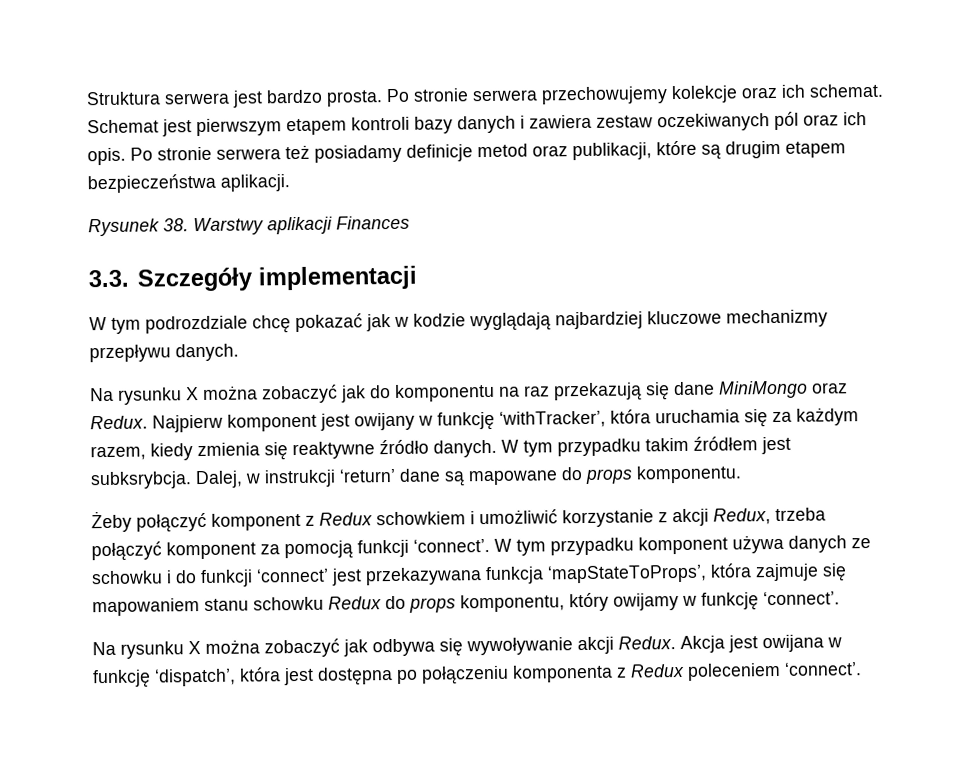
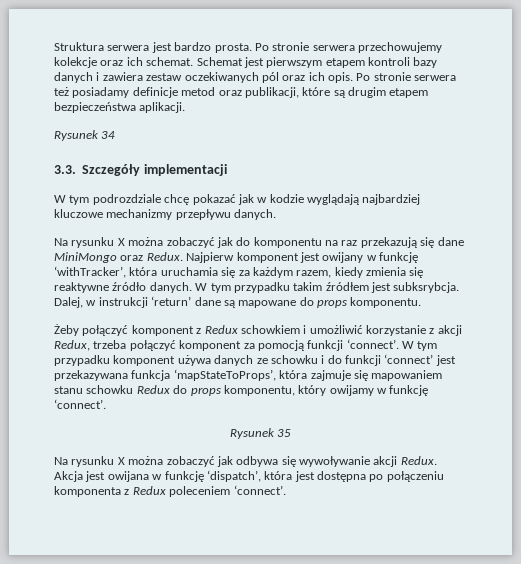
- Rysunek 38. Warstwy aplikacji Finances
+ Rysunek 34
+ Rysunek 35

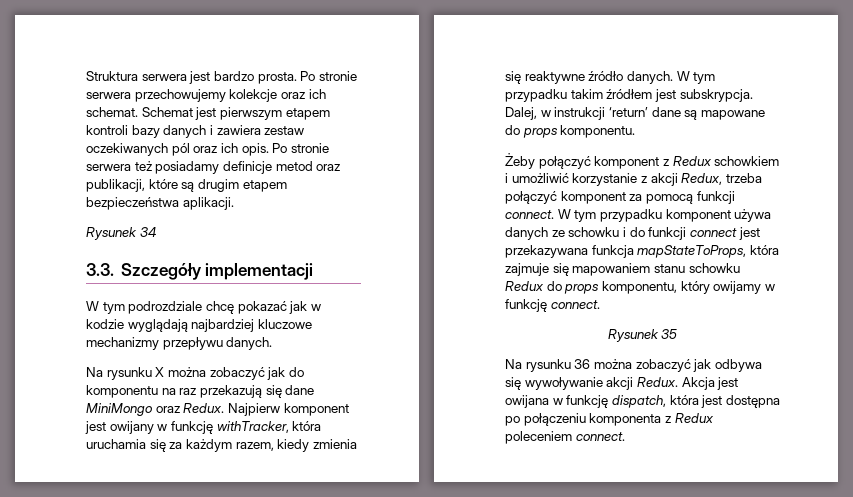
- Najpierw komponent jest owijany w funkcję ‘withTracker’, która uruchamia się za każdym razem, kiedy zmienia się reaktywne źródło danych.
+ Najpierw komponent jest owijany w funkcję withTracker, która uruchamia się za każdym razem, kiedy zmienia się reaktywne źródło danych.
- W tym przypadku takim źródłem jest subksrybcja.
+ W tym przypadku takim źródłem jest subskrypcja.
- Żeby połączyć komponent z Redux schowkiem i umożliwić korzystanie z akcji Redux, trzeba połączyć komponent za pomocją funkcji ‘connect’.
+ Żeby połączyć komponent z Redux schowkiem i umożliwić korzystanie z akcji Redux, trzeba połączyć komponent za pomocą funkcji connect.
- W tym przypadku komponent używa danych ze schowku i do funkcji ‘connect’ jest przekazywana funkcja ‘mapStateToProps’, która zajmuje się mapowaniem stanu schowku Redux do props komponentu, który owijamy w funkcję ‘connect’.
+ W tym przypadku komponent używa danych ze schowku i do funkcji connect jest przekazywana funkcja mapStateToProps, która zajmuje się mapowaniem stanu schowku Redux do props komponentu, który owijamy w funkcję connect.
- Na rysunku X można zobaczyć jak odbywa się wywoływanie akcji Redux.
+ Na rysunku 36 można zobaczyć jak odbywa się wywoływanie akcji Redux.
- Akcja jest owijana w funkcję ‘dispatch’, która jest dostępna po połączeniu komponenta z Redux poleceniem ‘connect’.
+ Akcja jest owijana w funkcję dispatch, która jest dostępna po połączeniu komponenta z Redux poleceniem connect.

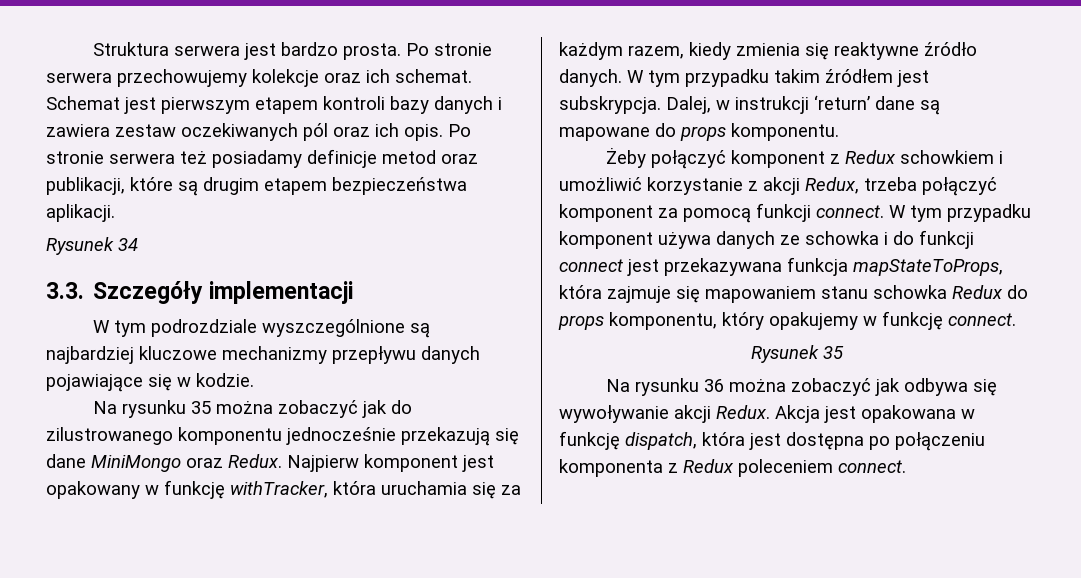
- W tym podrozdziale chcę pokazać jak w kodzie wyglądają najbardziej kluczowe mechanizmy przepływu danych.
- Na rysunku X można zobaczyć jak do komponentu na raz przekazują się dane MiniMongo oraz Redux.
+ W tym podrozdziale wyszczególnione są najbardziej kluczowe mechanizmy przepływu danych pojawiające się w kodzie.
+ Na rysunku 35 można zobaczyć jak do zilustrowanego komponentu jednocześnie przekazują się dane MiniMongo oraz Redux.
- Najpierw komponent jest owijany w funkcję withTracker, która uruchamia się za każdym razem, kiedy zmienia się reaktywne źródło danych.
+ Najpierw komponent jest opakowany w funkcję withTracker, która uruchamia się za każdym razem, kiedy zmienia się reaktywne źródło danych.
- W tym przypadku komponent używa danych ze schowku i do funkcji connect jest przekazywana funkcja mapStateToProps, która zajmuje się mapowaniem stanu schowku Redux do props komponentu, który owijamy w funkcję connect.
+ W tym przypadku komponent używa danych ze schowka i do funkcji connect jest przekazywana funkcja mapStateToProps, która zajmuje się mapowaniem stanu schowka Redux do props komponentu, który opakujemy w funkcję connect.
- Akcja jest owijana w funkcję dispatch, która jest dostępna po połączeniu komponenta z Redux poleceniem connect.
+ Akcja jest opakowana w funkcję dispatch, która jest dostępna po połączeniu komponenta z Redux poleceniem connect.

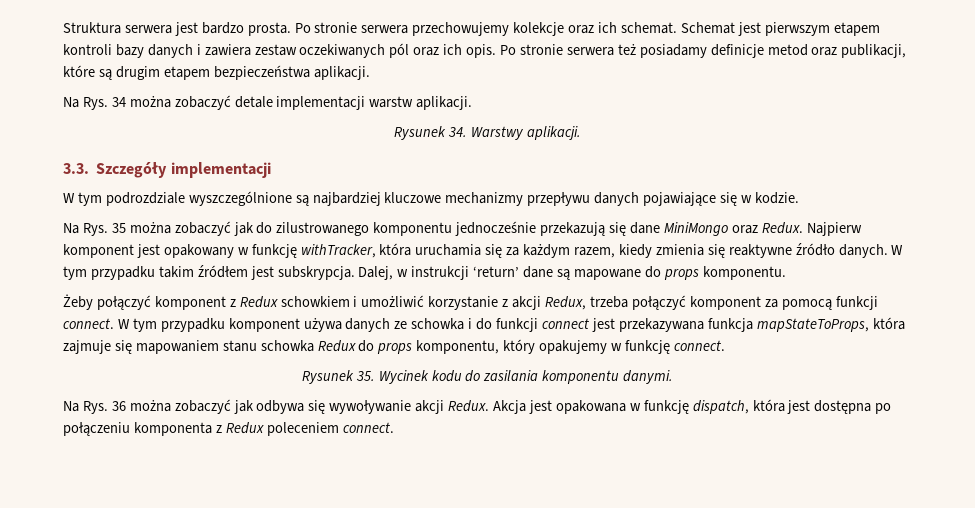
- Rysunek 34
+ Na Rys. 34 można zobaczyć detale implementacji warstw aplikacji.
+ Rysunek 34. Warstwy aplikacji.
- Na rysunku 35 można zobaczyć jak do zilustrowanego komponentu jednocześnie przekazują się dane MiniMongo oraz Redux.
+ Na Rys. 35 można zobaczyć jak do zilustrowanego komponentu jednocześnie przekazują się dane MiniMongo oraz Redux.
- Rysunek 35
- Na rysunku 36 można zobaczyć jak odbywa się wywoływanie akcji Redux.
+ Rysunek 35. Wycinek kodu do zasilania komponentu danymi.
+ Na Rys. 36 można zobaczyć jak odbywa się wywoływanie akcji Redux.

